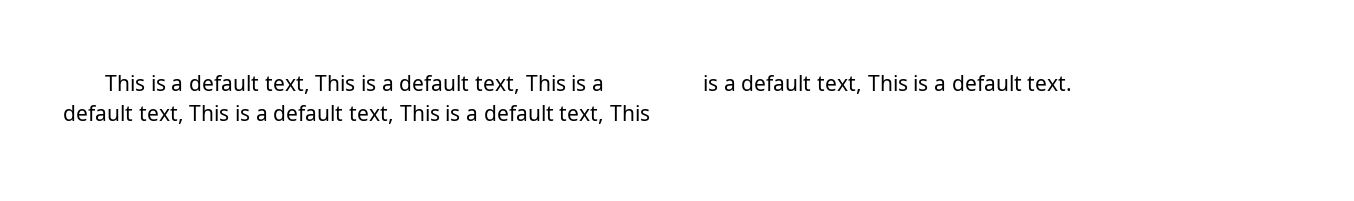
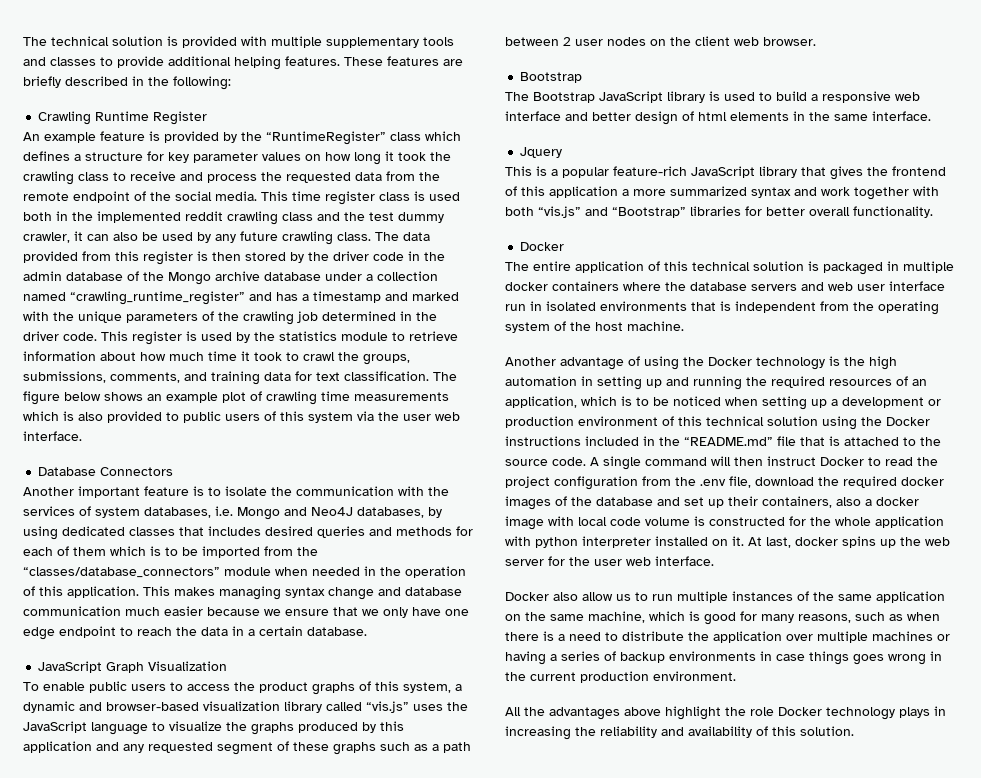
- This is a default text, This is a default text, This is a default text, This is a default text, This is a default text, This is a default text, This is a default text.
+ The technical solution is provided with multiple supplementary tools and classes to provide additional helping features. These features are briefly described in the following:
+ Crawling Runtime Register
+ An example feature is provided by the “RuntimeRegister” class which defines a structure for key parameter values on how long it took the crawling class to receive and process the requested data from the remote endpoint of the social media. This time register class is used both in the implemented reddit crawling class and the test dummy crawler, it can also be used by any future crawling class. The data provided from this register is then stored by the driver code in the admin database of the Mongo archive database under a collection named “crawling_runtime_register” and has a timestamp and marked with the unique parameters of the crawling job determined in the driver code. This register is used by the statistics module to retrieve information about how much time it took to crawl the groups, submissions, comments, and training data for text classification. The figure below shows an example plot of crawling time measurements which is also provided to public users of this system via the user web interface.
+ Database Connectors
+ Another important feature is to isolate the communication with the services of system databases, i.e. Mongo and Neo4J databases, by using dedicated classes that includes desired queries and methods for each of them which is to be imported from the “classes/database_connectors” module when needed in the operation of this application. This makes managing syntax change and database communication much easier because we ensure that we only have one edge endpoint to reach the data in a certain database.
+ JavaScript Graph Visualization
+ To enable public users to access the product graphs of this system, a dynamic and browser-based visualization library called “vis.js” uses the JavaScript language to visualize the graphs produced by this application and any requested segment of these graphs such as a path between 2 user nodes on the client web browser.
+ Bootstrap
+ The Bootstrap JavaScript library is used to build a responsive web interface and better design of html elements in the same interface.
+ Jquery
+ This is a popular feature-rich JavaScript library that gives the frontend of this application a more summarized syntax and work together with both “vis.js” and “Bootstrap” libraries for better overall functionality.
+ Docker
+ The entire application of this technical solution is packaged in multiple docker containers where the database servers and web user interface run in isolated environments that is independent from the operating system of the host machine.
+ Another advantage of using the Docker technology is the high automation in setting up and running the required resources of an application, which is to be noticed when setting up a development or production environment of this technical solution using the Docker instructions included in the “README.md” file that is attached to the source code. A single command will then instruct Docker to read the project configuration from the .env file, download the required docker images of the database and set up their containers, also a docker image with local code volume is constructed for the whole application with python interpreter installed on it. At last, docker spins up the web server for the user web interface.
+ Docker also allow us to run multiple instances of the same application on the same machine, which is good for many reasons, such as when there is a need to distribute the application over multiple machines or having a series of backup environments in case things goes wrong in the current production environment.
+ All the advantages above highlight the role Docker technology plays in increasing the reliability and availability of this solution.

